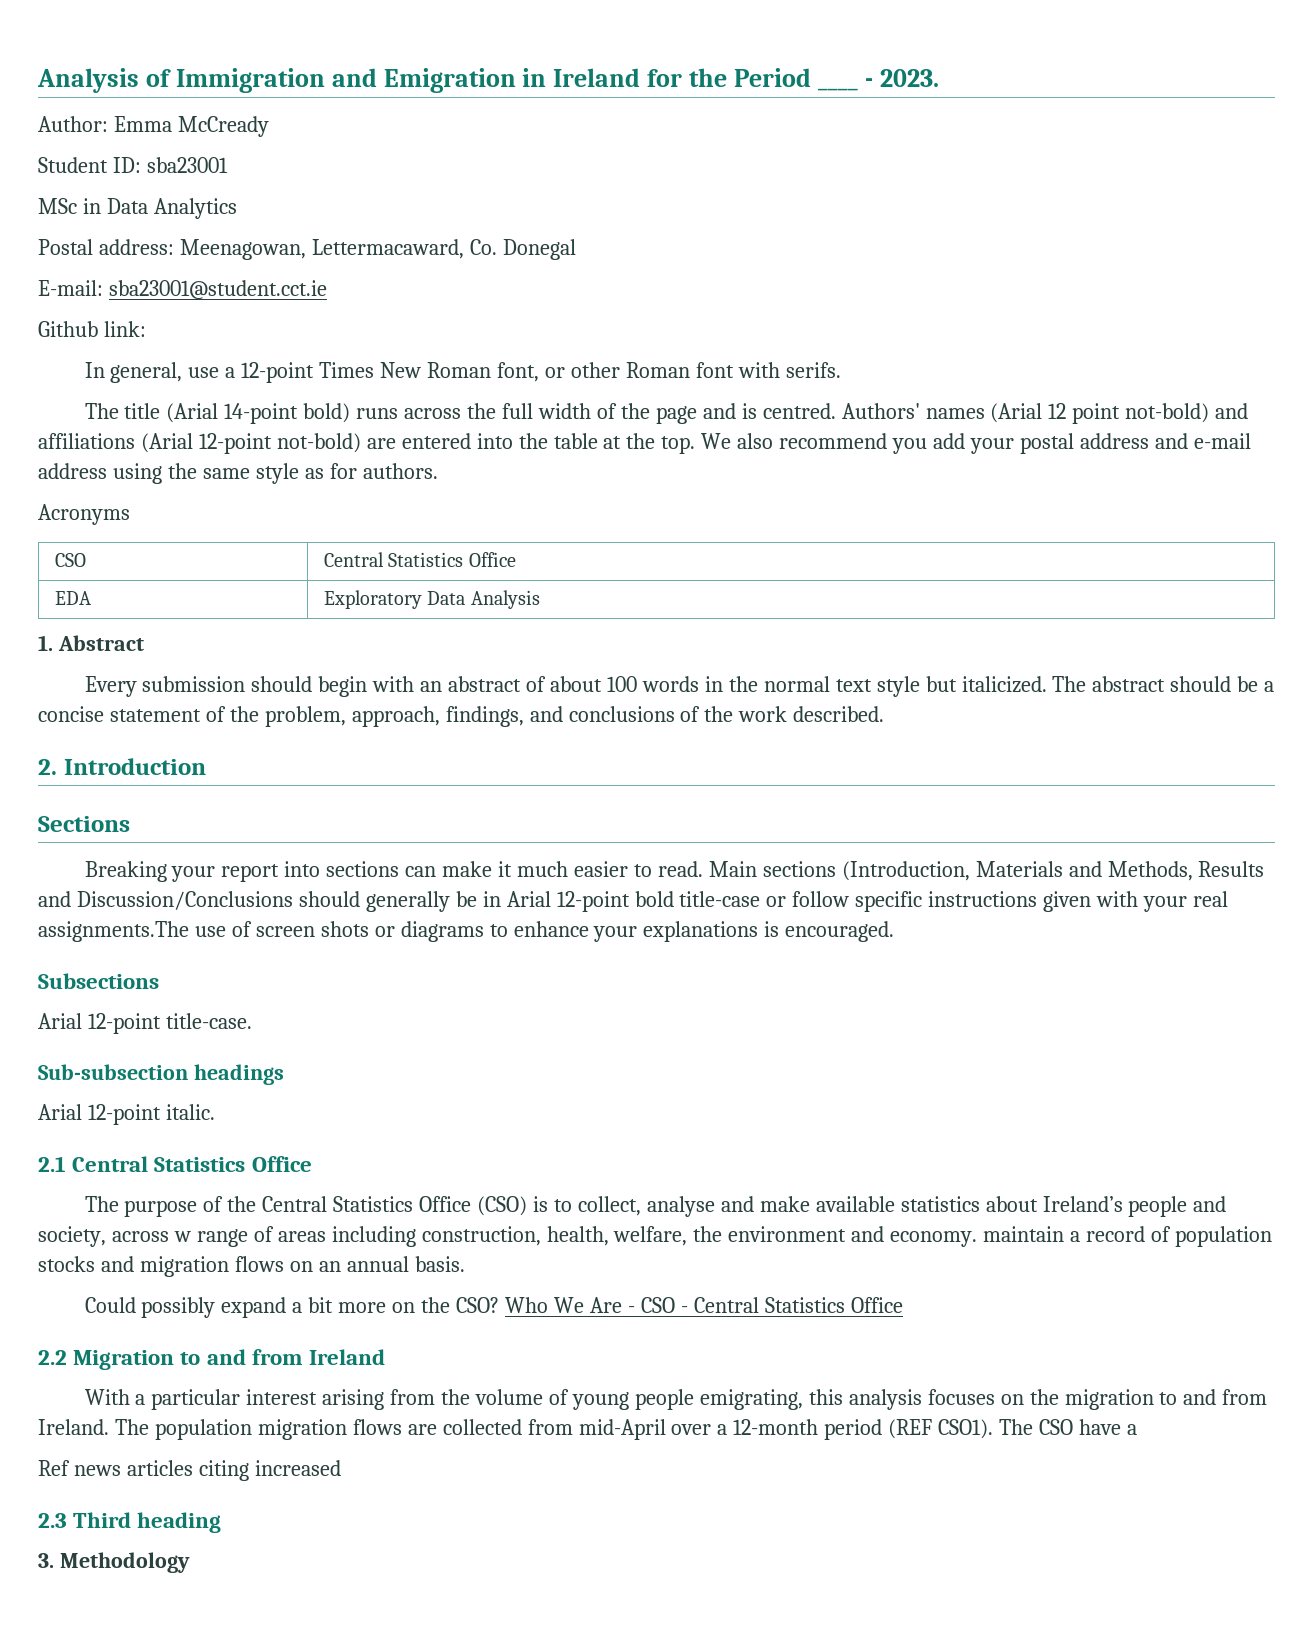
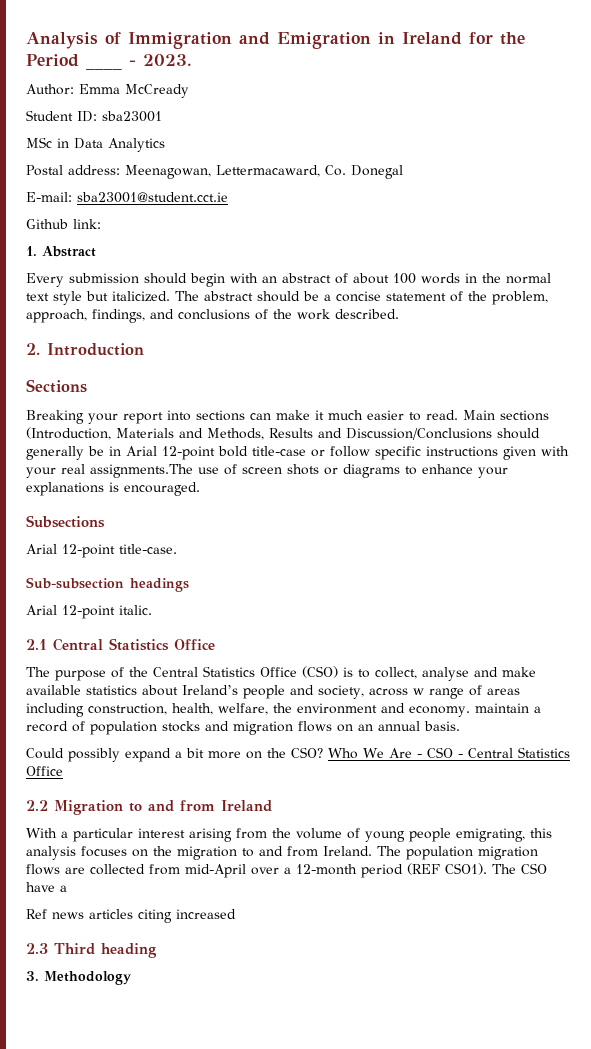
- In general, use a 12-point Times New Roman font, or other Roman font with serifs.
- The title (Arial 14-point bold) runs across the full width of the page and is centred. Authors' names (Arial 12 point not-bold) and affiliations (Arial 12-point not-bold) are entered into the table at the top. We also recommend you add your postal address and e-mail address using the same style as for authors.
- Acronyms
- CSO | Central Statistics Office
- EDA | Exploratory Data Analysis

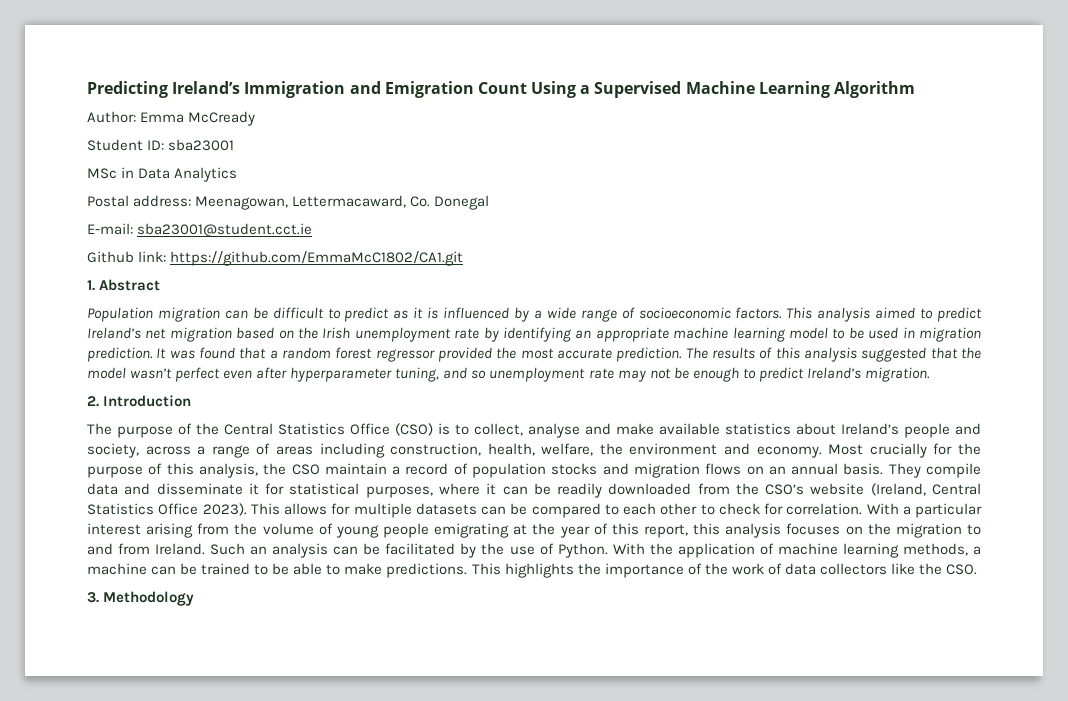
- Analysis of Immigration and Emigration in Ireland for the Period ____ - 2023.
+ Predicting Ireland’s Immigration and Emigration Count Using a Supervised Machine Learning Algorithm
- Github link:
+ Github link: https://github.com/EmmaMcC1802/CA1.git
- Every submission should begin with an abstract of about 100 words in the normal text style but italicized. The abstract should be a concise statement of the problem, approach, findings, and conclusions of the work described.
+ Population migration can be difficult to predict as it is influenced by a wide range of socioeconomic factors. This analysis aimed to predict Ireland’s net migration based on the Irish unemployment rate by identifying an appropriate machine learning model to be used in migration prediction. It was found that a random forest regressor provided the most accurate prediction. The results of this analysis suggested that the model wasn’t perfect even after hyperparameter tuning, and so unemployment rate may not be enough to predict Ireland’s migration.
  2. Introduction
- Sections
- Breaking your report into sections can make it much easier to read. Main sections (Introduction, Materials and Methods, Results and Discussion/Conclusions should generally be in Arial 12-point bold title-case or follow specific instructions given with your real assignments.The use of screen shots or diagrams to enhance your explanations is encouraged.
- Subsections
- Arial 12-point title-case.
- Sub-subsection headings
- Arial 12-point italic.
- 2.1 Central Statistics Office
- The purpose of the Central Statistics Office (CSO) is to collect, analyse and make available statistics about Ireland’s people and society, across w range of areas including construction, health, welfare, the environment and economy. maintain a record of population stocks and migration flows on an annual basis.
- Could possibly expand a bit more on the CSO? Who We Are - CSO - Central Statistics Office
- 2.2 Migration to and from Ireland
- With a particular interest arising from the volume of young people emigrating, this analysis focuses on the migration to and from Ireland.
+ The purpose of the Central Statistics Office (CSO) is to collect, analyse and make available statistics about Ireland’s people and society, across a range of areas including construction, health, welfare, the environment and economy. Most crucially for the purpose of this analysis, the CSO maintain a record of population stocks and migration flows on an annual basis. They compile data and disseminate it for statistical purposes, where it can be readily downloaded from the CSO’s website (Ireland, Central Statistics Office 2023). This allows for multiple datasets can be compared to each other to check for correlation. With a particular interest arising from the volume of young people emigrating at the year of this report, this analysis focuses on the migration to and from Ireland.
- The population migration flows are collected from mid-April over a 12-month period (REF CSO1). The CSO have a
- Ref news articles citing increased
- 2.3 Third heading
+ Such an analysis can be facilitated by the use of Python. With the application of machine learning methods, a machine can be trained to be able to make predictions. This highlights the importance of the work of data collectors like the CSO.

